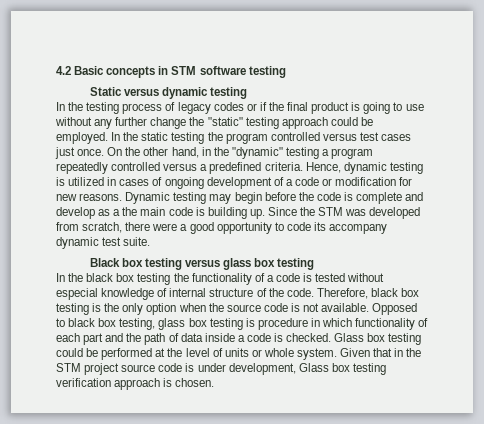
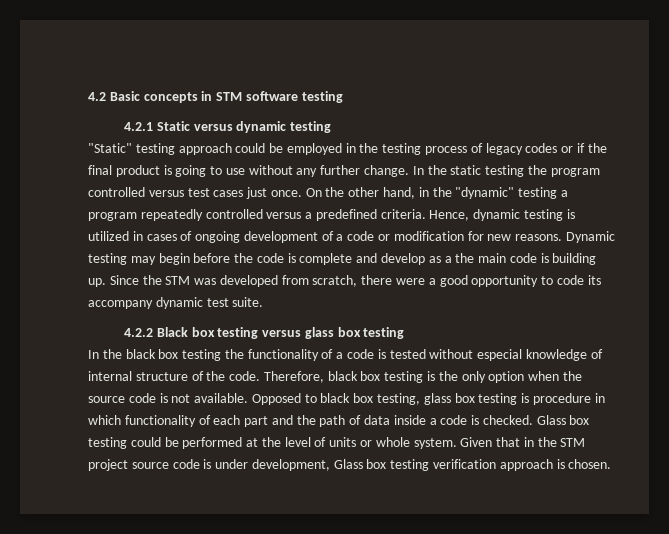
- Static versus dynamic testing
+ 4.2.1 Static versus dynamic testing
- In the testing process of legacy codes or if the final product is going to use without any further change the "static" testing approach could be employed.
+ "Static" testing approach could be employed in the testing process of legacy codes or if the final product is going to use without any further change.
- Black box testing versus glass box testing
+ 4.2.2 Black box testing versus glass box testing

